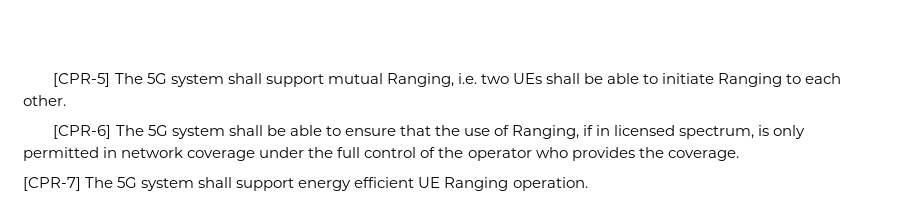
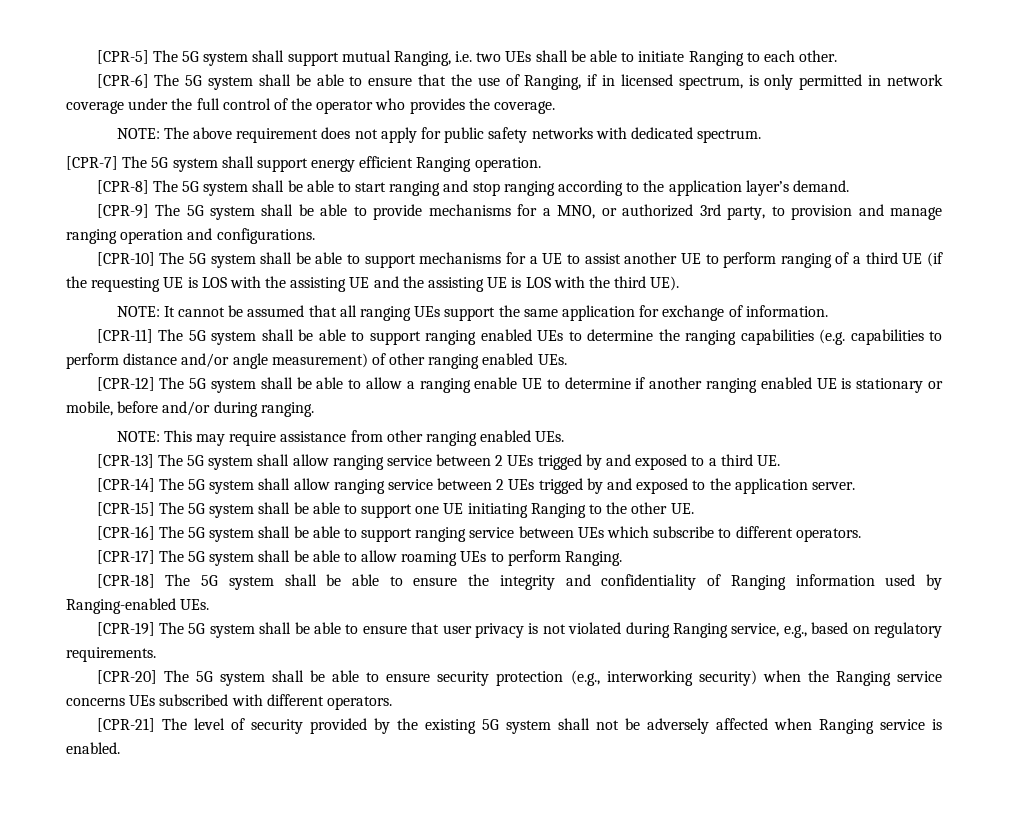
+ NOTE: The above requirement does not apply for public safety networks with dedicated spectrum.
- [CPR-7] The 5G system shall support energy efficient UE Ranging operation.
+ [CPR-7] The 5G system shall support energy efficient Ranging operation.
+ [CPR-8] The 5G system shall be able to start ranging and stop ranging according to the application layer’s demand.
+ [CPR-9] The 5G system shall be able to provide mechanisms for a MNO, or authorized 3rd party, to provision and manage ranging operation and configurations.
+ [CPR-10] The 5G system shall be able to support mechanisms for a UE to assist another UE to perform ranging of a third UE (if the requesting UE is LOS with the assisting UE and the assisting UE is LOS with the third UE).
+ NOTE: It cannot be assumed that all ranging UEs support the same application for exchange of information.
+ [CPR-11] The 5G system shall be able to support ranging enabled UEs to determine the ranging capabilities (e.g. capabilities to perform distance and/or angle measurement) of other ranging enabled UEs.
+ [CPR-12] The 5G system shall be able to allow a ranging enable UE to determine if another ranging enabled UE is stationary or mobile, before and/or during ranging.
+ NOTE: This may require assistance from other ranging enabled UEs.
+ [CPR-13] The 5G system shall allow ranging service between 2 UEs trigged by and exposed to a third UE.
+ [CPR-14] The 5G system shall allow ranging service between 2 UEs trigged by and exposed to the application server.
+ [CPR-15] The 5G system shall be able to support one UE initiating Ranging to the other UE.
+ [CPR-16] The 5G system shall be able to support ranging service between UEs which subscribe to different operators.
+ [CPR-17] The 5G system shall be able to allow roaming UEs to perform Ranging.
+ [CPR-18] The 5G system shall be able to ensure the integrity and confidentiality of Ranging information used by Ranging-enabled UEs.
+ [CPR-19] The 5G system shall be able to ensure that user privacy is not violated during Ranging service, e.g., based on regulatory requirements.
+ [CPR-20] The 5G system shall be able to ensure security protection (e.g., interworking security) when the Ranging service concerns UEs subscribed with different operators.
+ [CPR-21] The level of security provided by the existing 5G system shall not be adversely affected when Ranging service is enabled.

